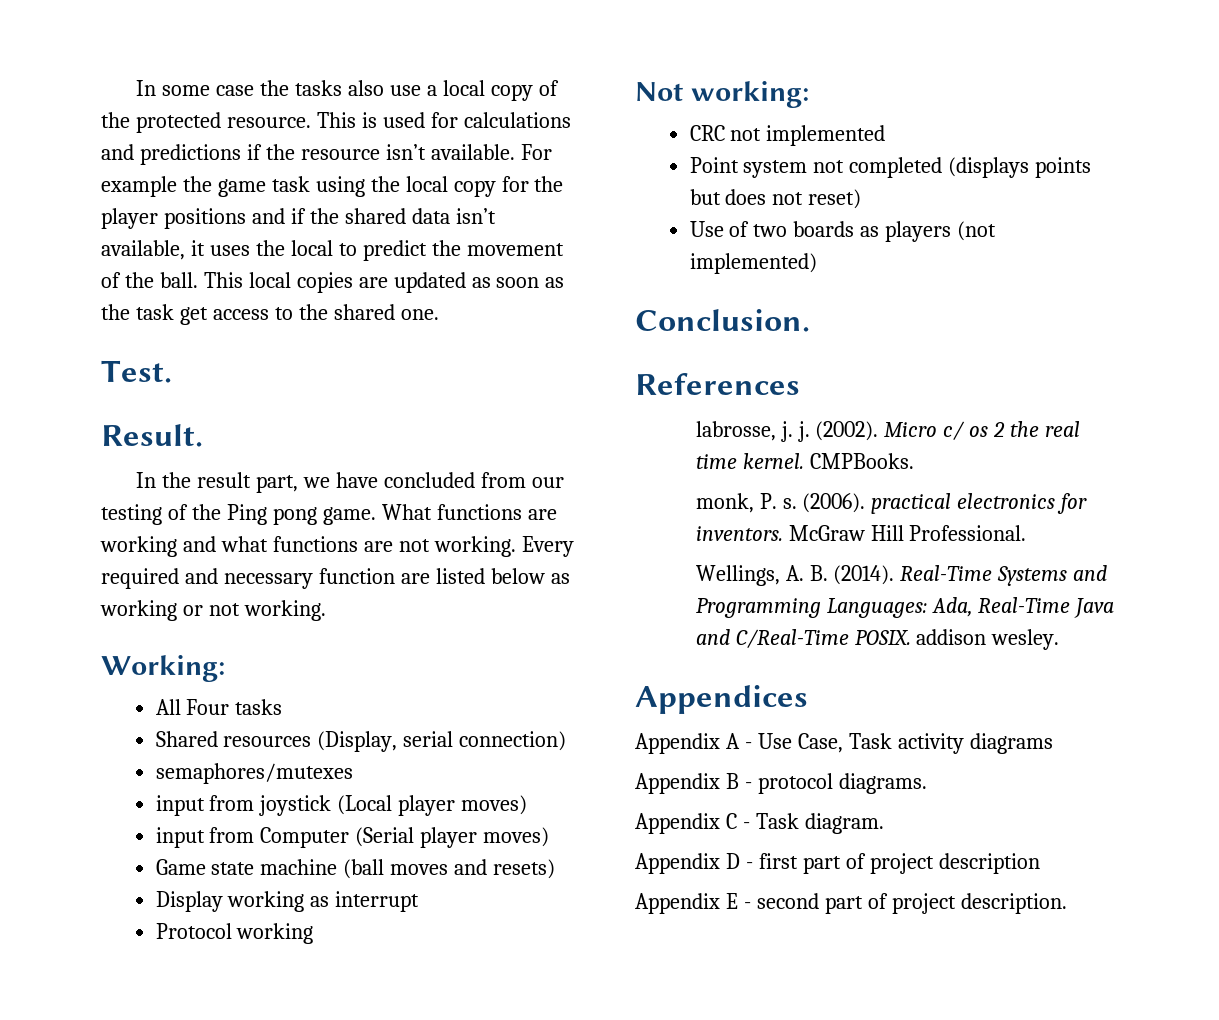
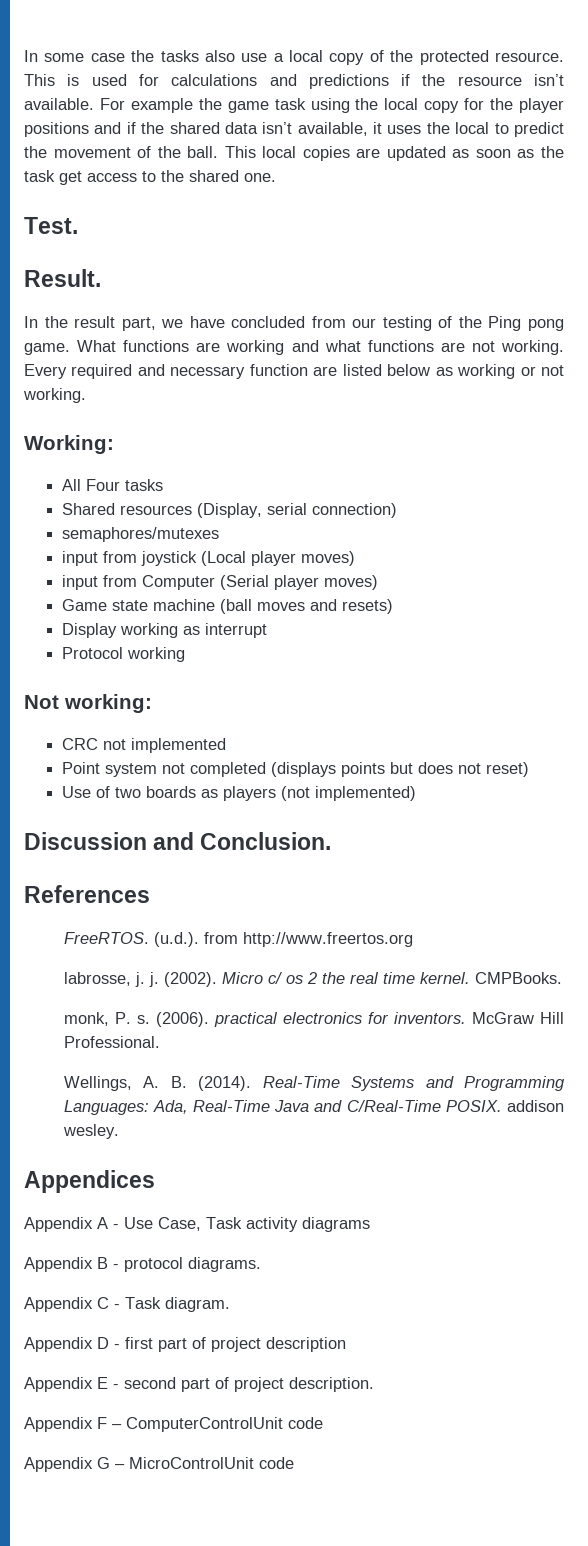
- Conclusion.
+ Discussion and Conclusion.
+ FreeRTOS. (u.d.). from http://www.freertos.org
+ Appendix F – ComputerControlUnit code
+ Appendix G – MicroControlUnit code

